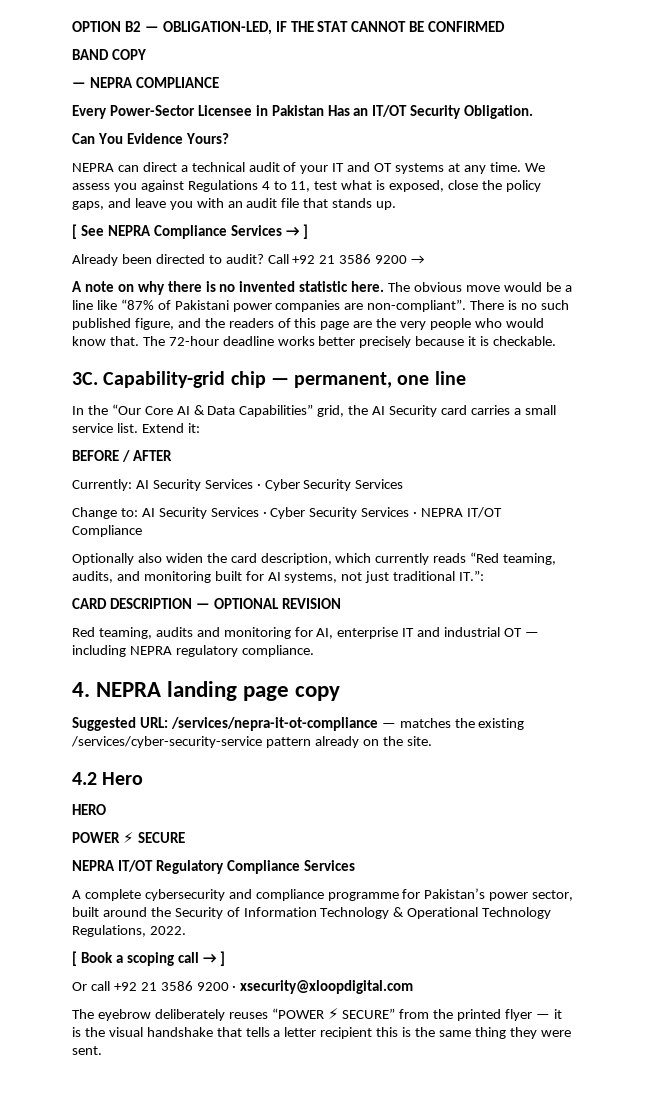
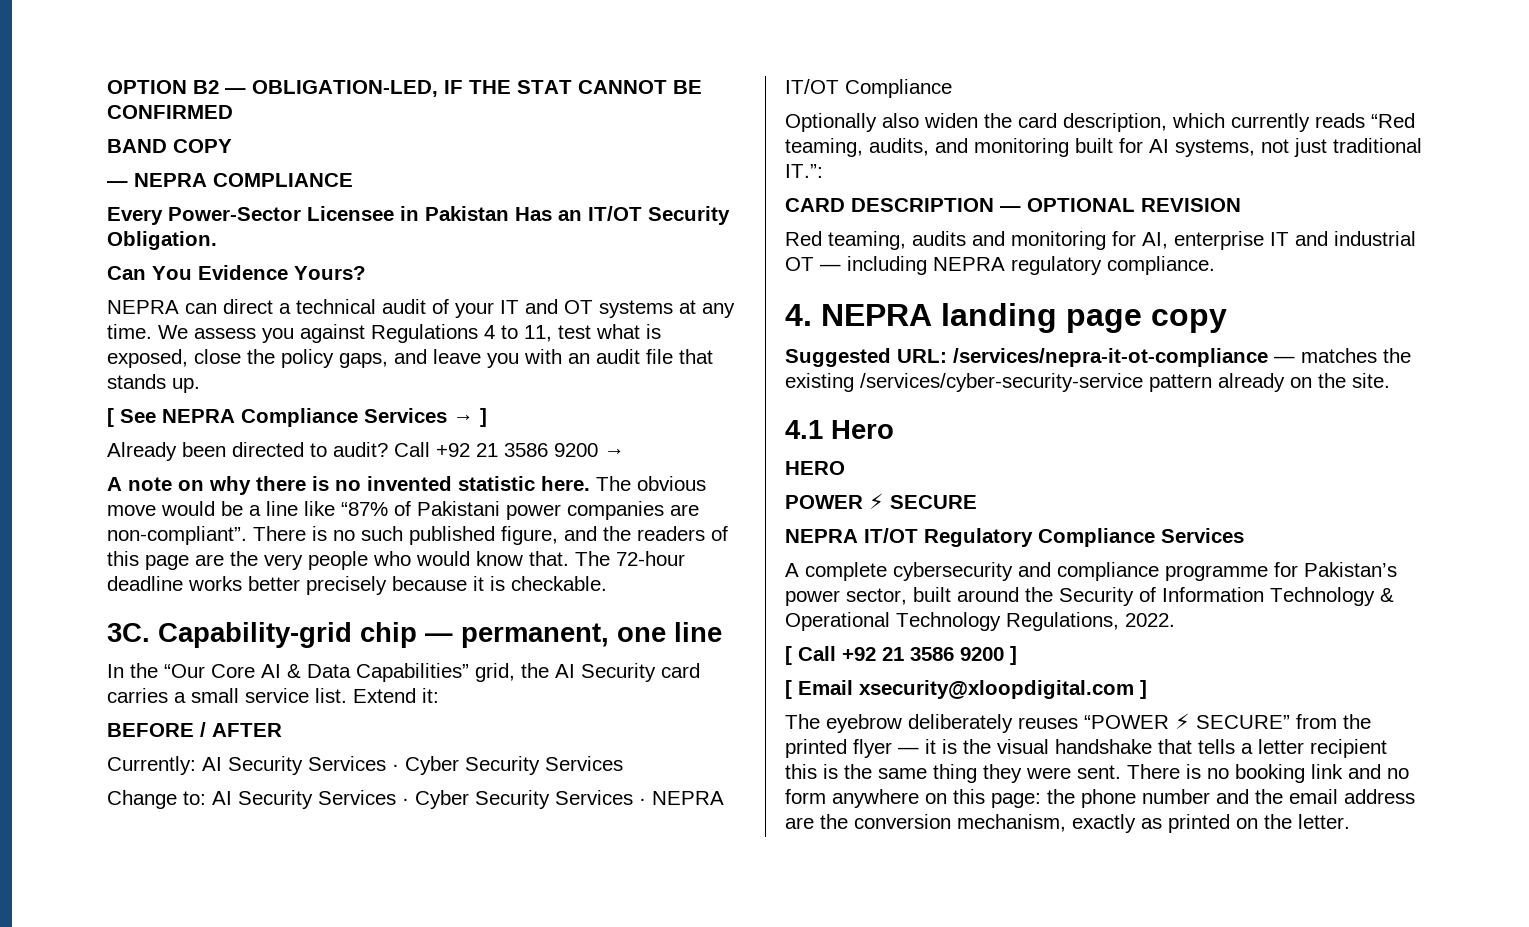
- 4.2 Hero
+ 4.1 Hero
- [ Book a scoping call → ]
- Or call +92 21 3586 9200 · xsecurity@xloopdigital.com
+ [ Call +92 21 3586 9200 ]
+ [ Email xsecurity@xloopdigital.com ]
+ There is no booking link and no form anywhere on this page: the phone number and the email address are the conversion mechanism, exactly as printed on the letter.

